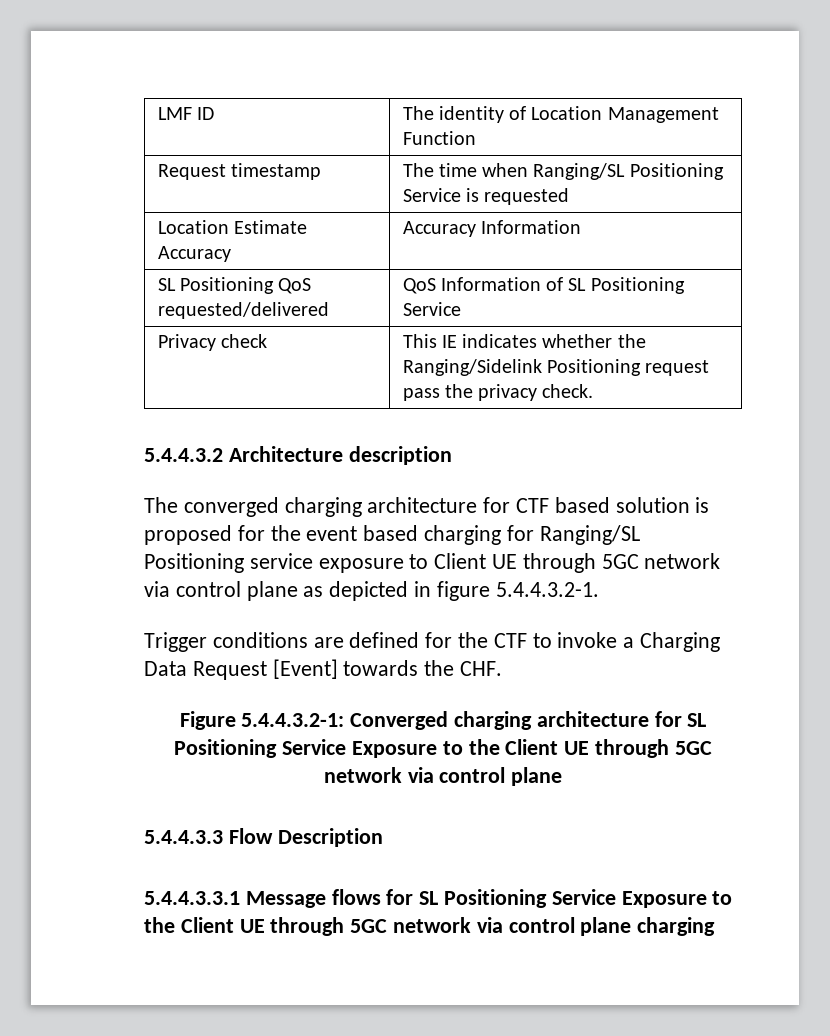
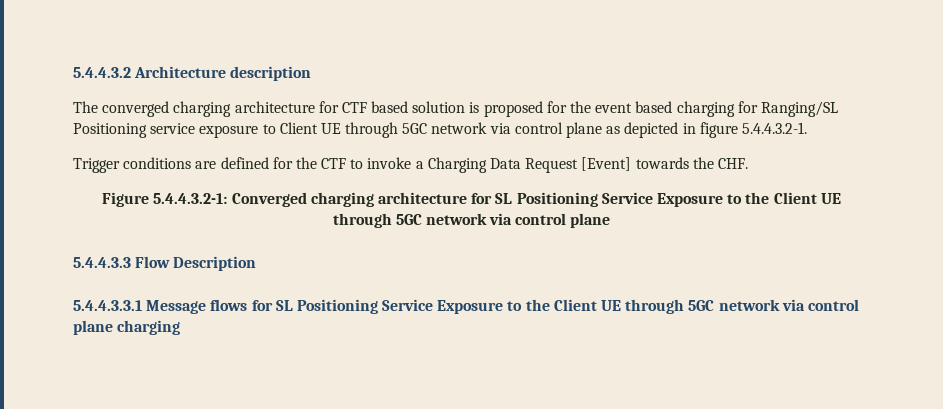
- LMF ID | The identity of Location Management Function
- Request timestamp | The time when Ranging/SL Positioning Service is requested
- Location Estimate Accuracy | Accuracy Information
- SL Positioning QoS requested/delivered | QoS Information of SL Positioning Service
- Privacy check | This IE indicates whether the Ranging/Sidelink Positioning request pass the privacy check.

